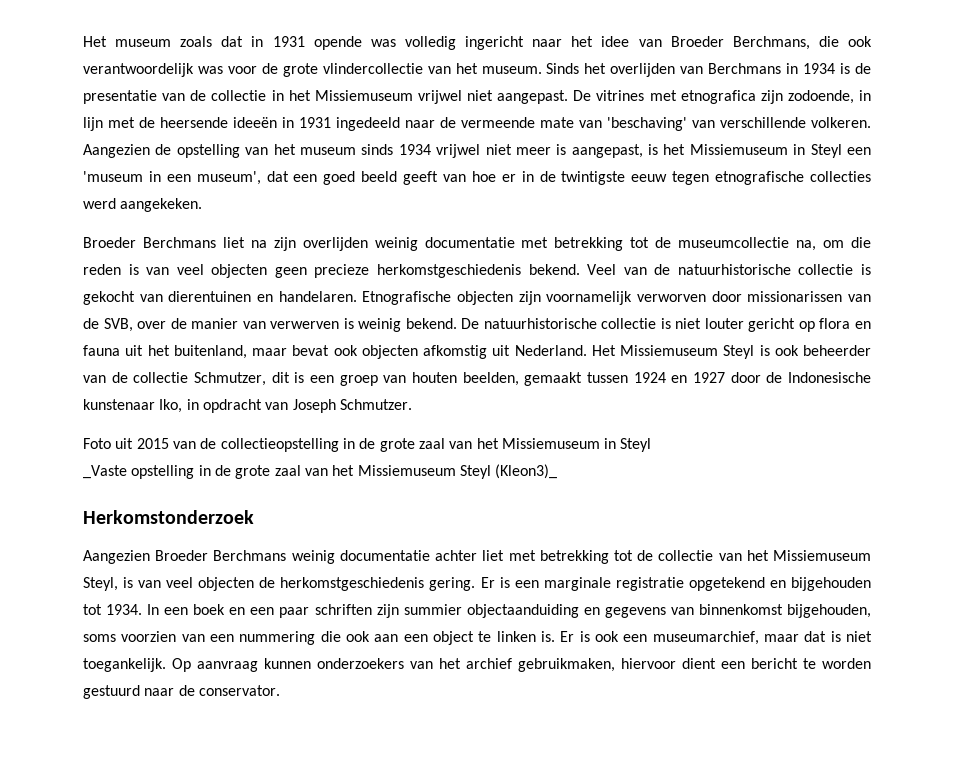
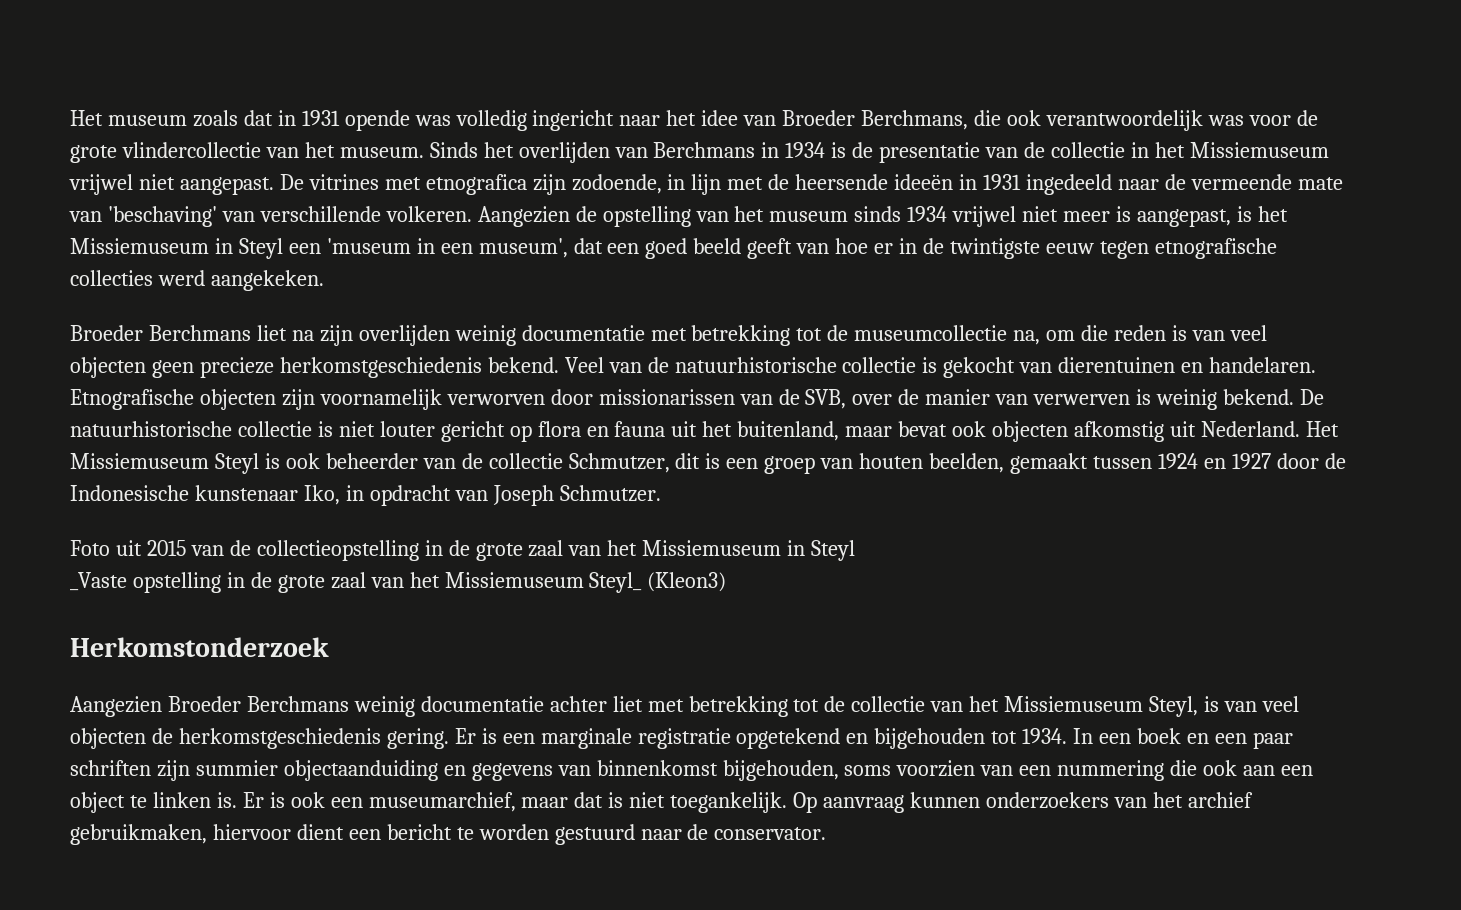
- _Vaste opstelling in de grote zaal van het Missiemuseum Steyl (Kleon3)_
+ _Vaste opstelling in de grote zaal van het Missiemuseum Steyl_ (Kleon3)

